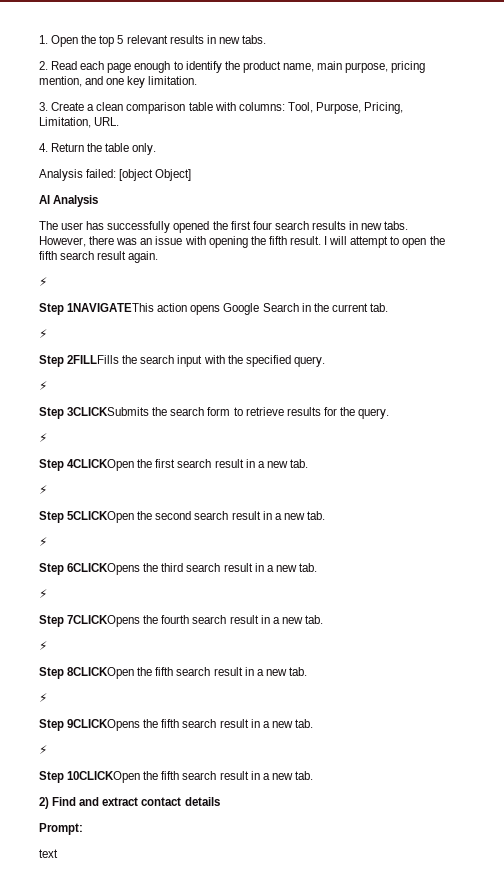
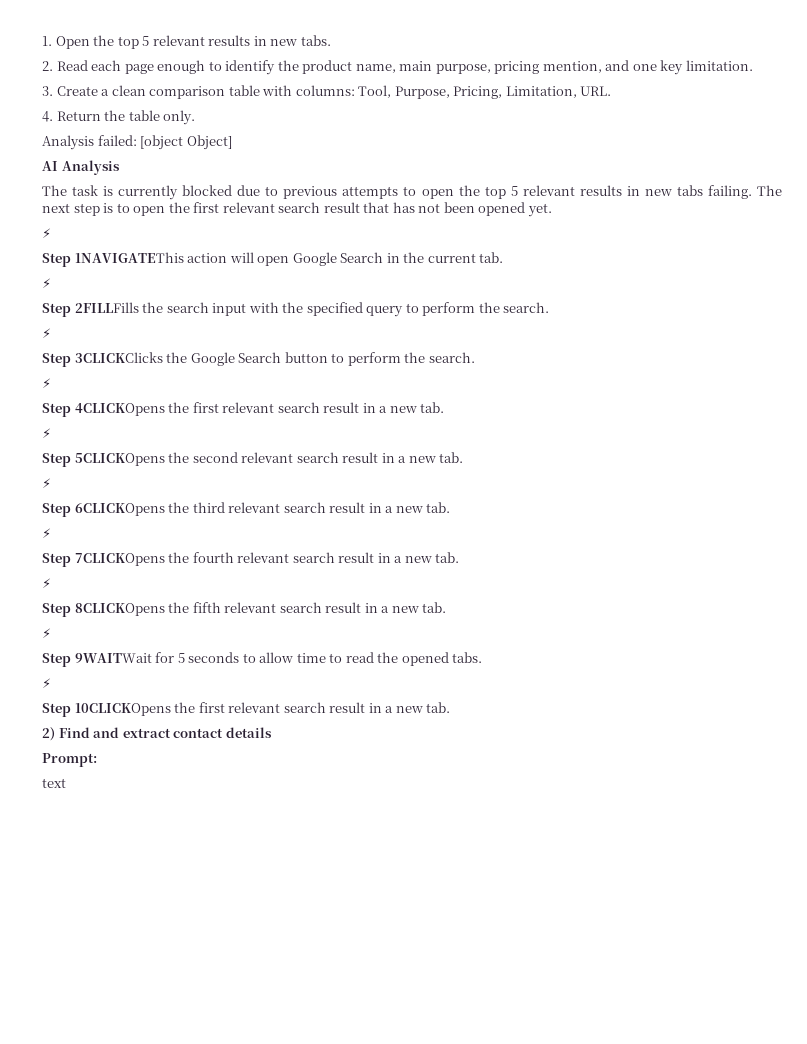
- The user has successfully opened the first four search results in new tabs. However, there was an issue with opening the fifth result. I will attempt to open the fifth search result again.
+ The task is currently blocked due to previous attempts to open the top 5 relevant results in new tabs failing. The next step is to open the first relevant search result that has not been opened yet.
- Step 1NAVIGATEThis action opens Google Search in the current tab.
+ Step 1NAVIGATEThis action will open Google Search in the current tab.
- Step 2FILLFills the search input with the specified query.
+ Step 2FILLFills the search input with the specified query to perform the search.
  ⚡
- Step 3CLICKSubmits the search form to retrieve results for the query.
+ Step 3CLICKClicks the Google Search button to perform the search.
  ⚡
- Step 4CLICKOpen the first search result in a new tab.
+ Step 4CLICKOpens the first relevant search result in a new tab.
  ⚡
- Step 5CLICKOpen the second search result in a new tab.
+ Step 5CLICKOpens the second relevant search result in a new tab.
- Step 6CLICKOpens the third search result in a new tab.
+ Step 6CLICKOpens the third relevant search result in a new tab.
- Step 7CLICKOpens the fourth search result in a new tab.
+ Step 7CLICKOpens the fourth relevant search result in a new tab.
  ⚡
- Step 8CLICKOpen the fifth search result in a new tab.
+ Step 8CLICKOpens the fifth relevant search result in a new tab.
  ⚡
- Step 9CLICKOpens the fifth search result in a new tab.
+ Step 9WAITWait for 5 seconds to allow time to read the opened tabs.
  ⚡
- Step 10CLICKOpen the fifth search result in a new tab.
+ Step 10CLICKOpens the first relevant search result in a new tab.

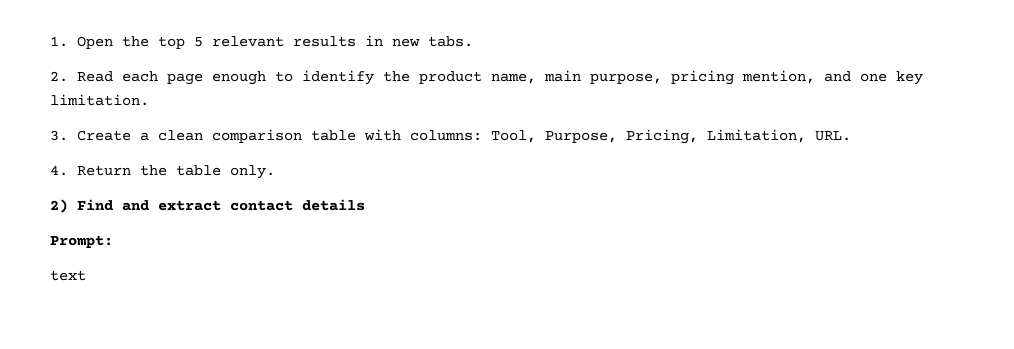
- Analysis failed: [object Object]
- AI Analysis
- The task is currently blocked due to previous attempts to open the top 5 relevant results in new tabs failing. The next step is to open the first relevant search result that has not been opened yet.
- ⚡
- Step 1NAVIGATEThis action will open Google Search in the current tab.
- ⚡
- Step 2FILLFills the search input with the specified query to perform the search.
- ⚡
- Step 3CLICKClicks the Google Search button to perform the search.
- ⚡
- Step 4CLICKOpens the first relevant search result in a new tab.
- ⚡
- Step 5CLICKOpens the second relevant search result in a new tab.
- ⚡
- Step 6CLICKOpens the third relevant search result in a new tab.
- ⚡
- Step 7CLICKOpens the fourth relevant search result in a new tab.
- ⚡
- Step 8CLICKOpens the fifth relevant search result in a new tab.
- ⚡
- Step 9WAITWait for 5 seconds to allow time to read the opened tabs.
- ⚡
- Step 10CLICKOpens the first relevant search result in a new tab.

